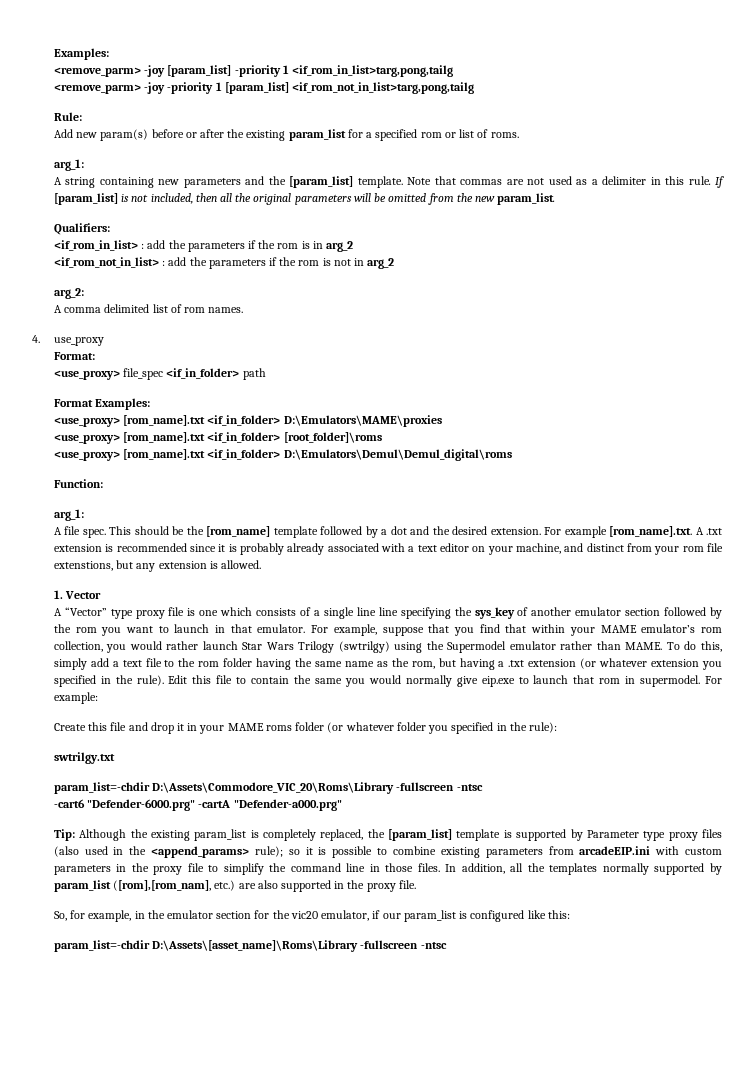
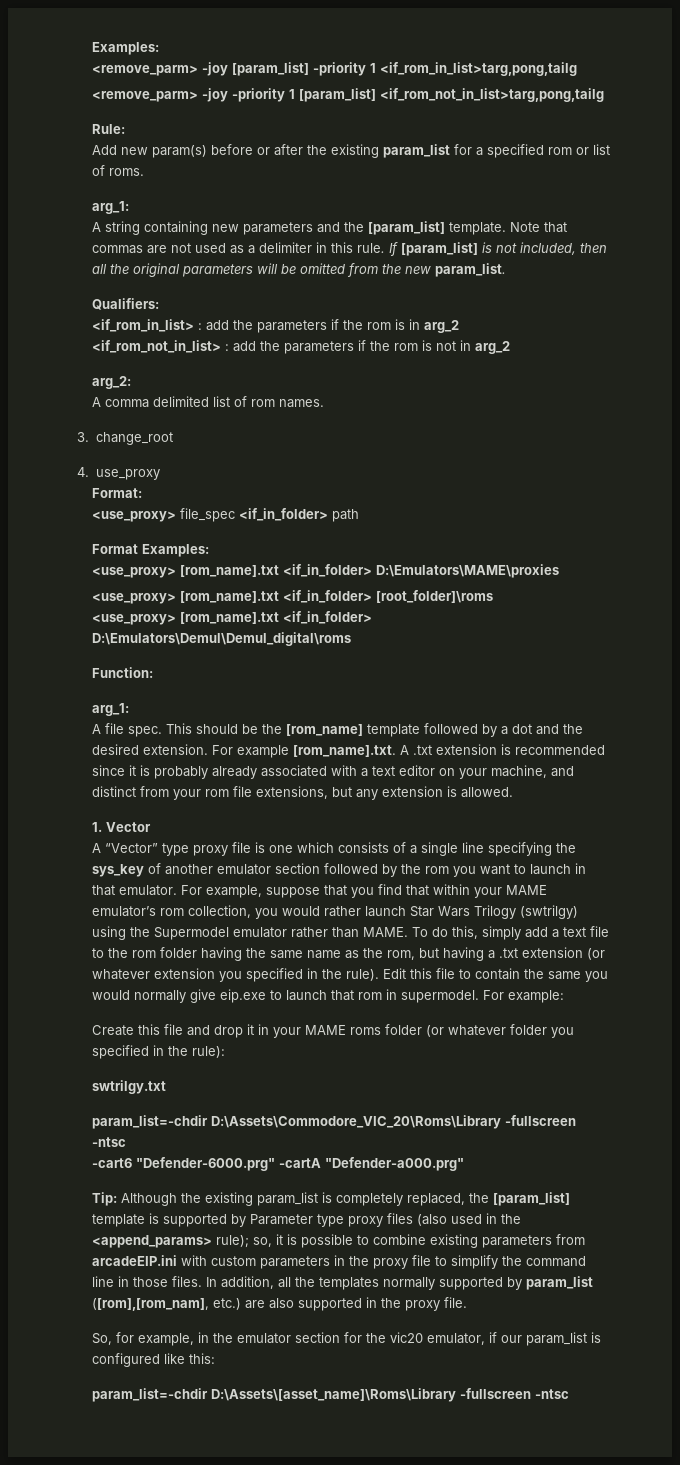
+ 3. change_root
- For example [rom_name].txt. A .txt extension is recommended since it is probably already associated with a text editor on your machine, and distinct from your rom file extenstions, but any extension is allowed.
+ For example [rom_name].txt. A .txt extension is recommended since it is probably already associated with a text editor on your machine, and distinct from your rom file extensions, but any extension is allowed.
- A “Vector” type proxy file is one which consists of a single line line specifying the sys_key of another emulator section followed by the rom you want to launch in that emulator.
+ A “Vector” type proxy file is one which consists of a single line specifying the sys_key of another emulator section followed by the rom you want to launch in that emulator.
- Tip: Although the existing param_list is completely replaced, the [param_list] template is supported by Parameter type proxy files (also used in the <append_params> rule); so it is possible to combine existing parameters from arcadeEIP.ini with custom parameters in the proxy file to simplify the command line in those files.
+ Tip: Although the existing param_list is completely replaced, the [param_list] template is supported by Parameter type proxy files (also used in the <append_params> rule); so, it is possible to combine existing parameters from arcadeEIP.ini with custom parameters in the proxy file to simplify the command line in those files.

